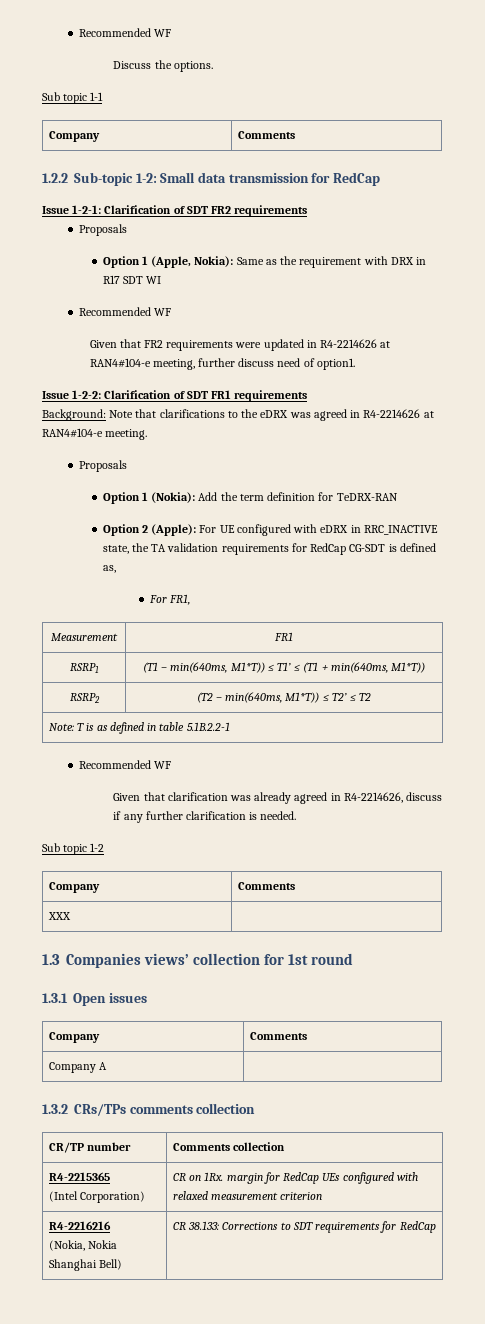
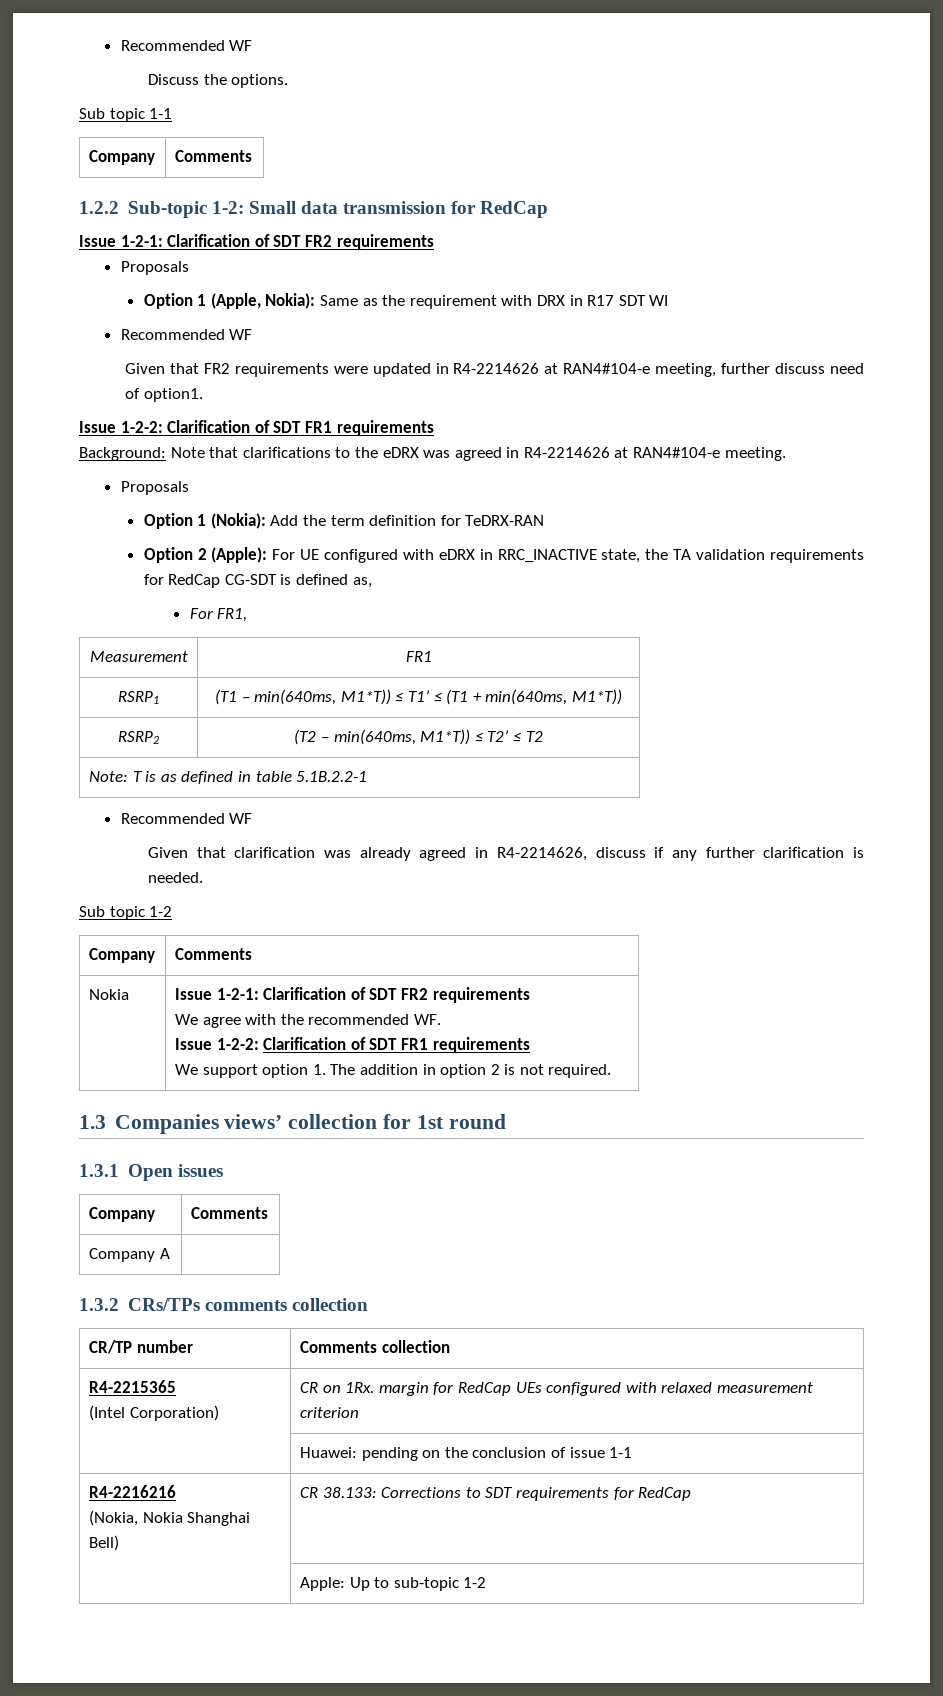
- XXX |
+ Nokia | Issue 1-2-1: Clarification of SDT FR2 requirements
+ We agree with the recommended WF.
+ Issue 1-2-2: Clarification of SDT FR1 requirements
+ We support option 1. The addition in option 2 is not required.
+ | Huawei: pending on the conclusion of issue 1-1
+ | Apple: Up to sub-topic 1-2

